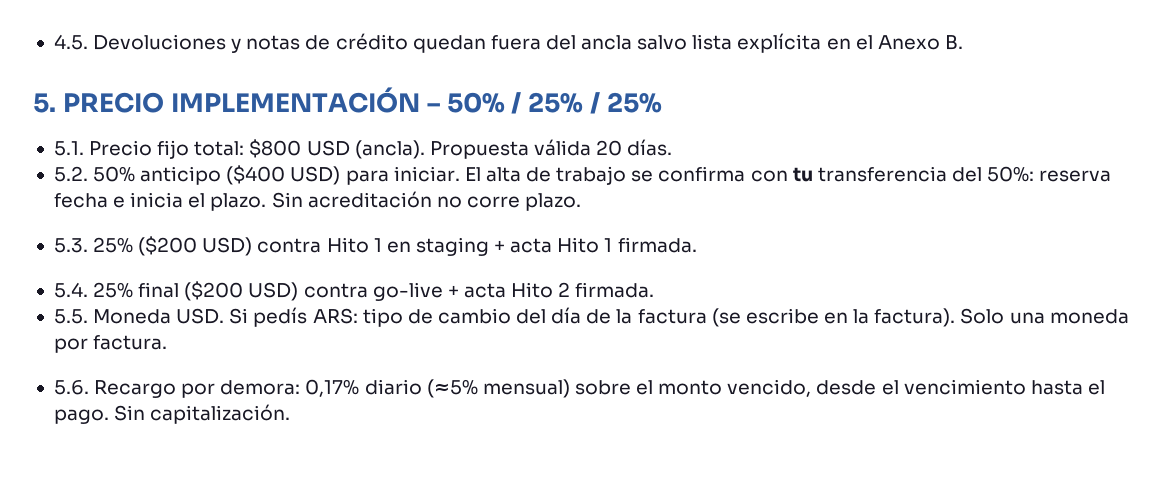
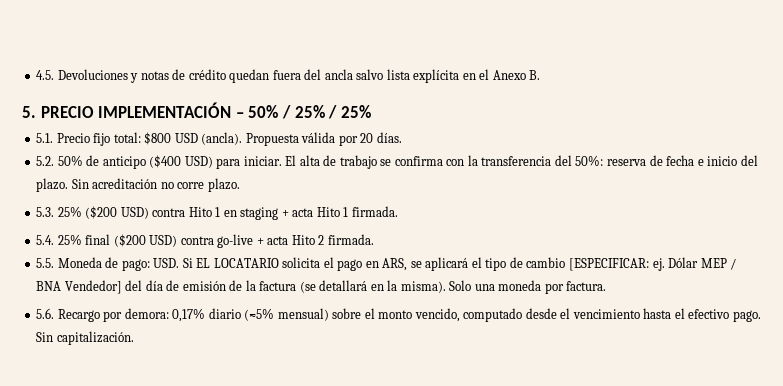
- Propuesta válida 20 días.
+ Propuesta válida por 20 días.
- 5.2. 50% anticipo ($400 USD) para iniciar.
+ 5.2. 50% de anticipo ($400 USD) para iniciar.
- El alta de trabajo se confirma con tu transferencia del 50%: reserva fecha e inicia el plazo.
+ El alta de trabajo se confirma con la transferencia del 50%: reserva de fecha e inicio del plazo.
- 5.5. Moneda USD. Si pedís ARS: tipo de cambio del día de la factura (se escribe en la factura).
+ 5.5. Moneda de pago: USD. Si EL LOCATARIO solicita el pago en ARS, se aplicará el tipo de cambio [ESPECIFICAR: ej. Dólar MEP / BNA Vendedor] del día de emisión de la factura (se detallará en la misma).
- 5.6. Recargo por demora: 0,17% diario (≈5% mensual) sobre el monto vencido, desde el vencimiento hasta el pago.
+ 5.6. Recargo por demora: 0,17% diario (≈5% mensual) sobre el monto vencido, computado desde el vencimiento hasta el efectivo pago.

